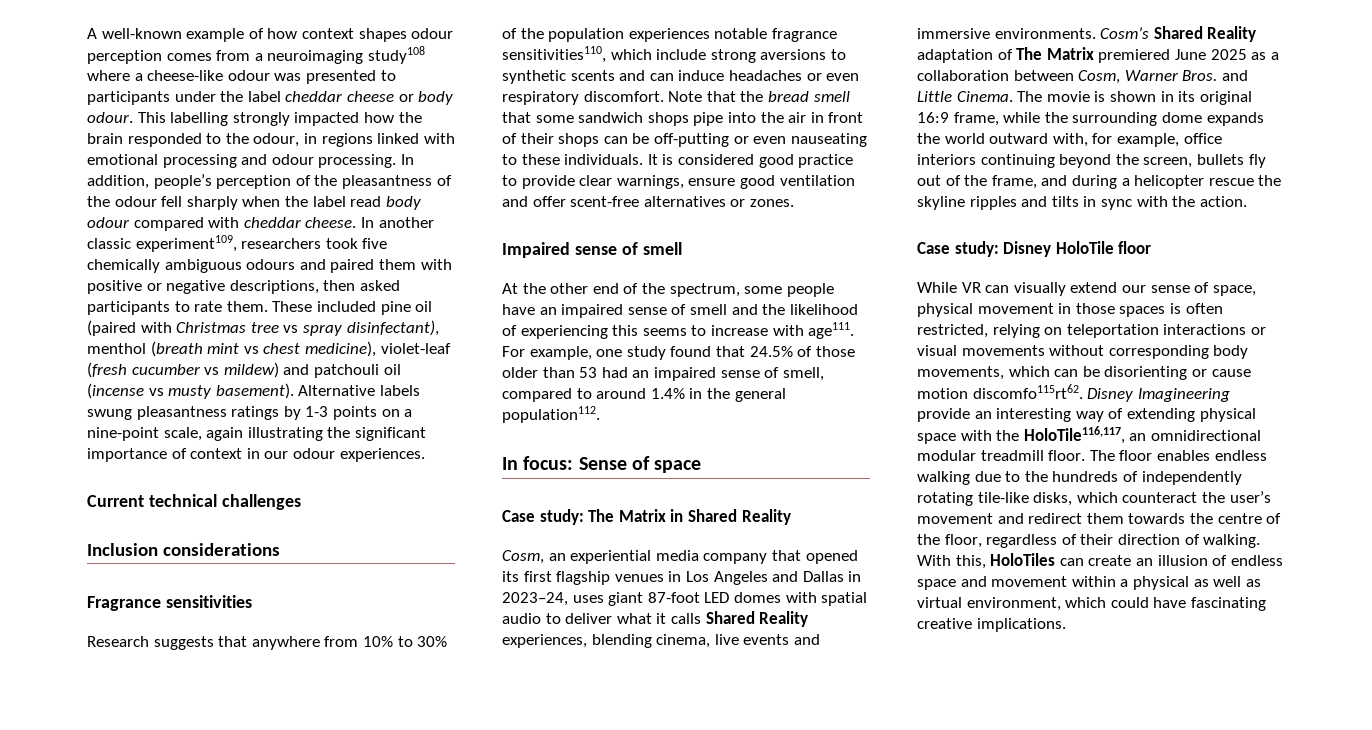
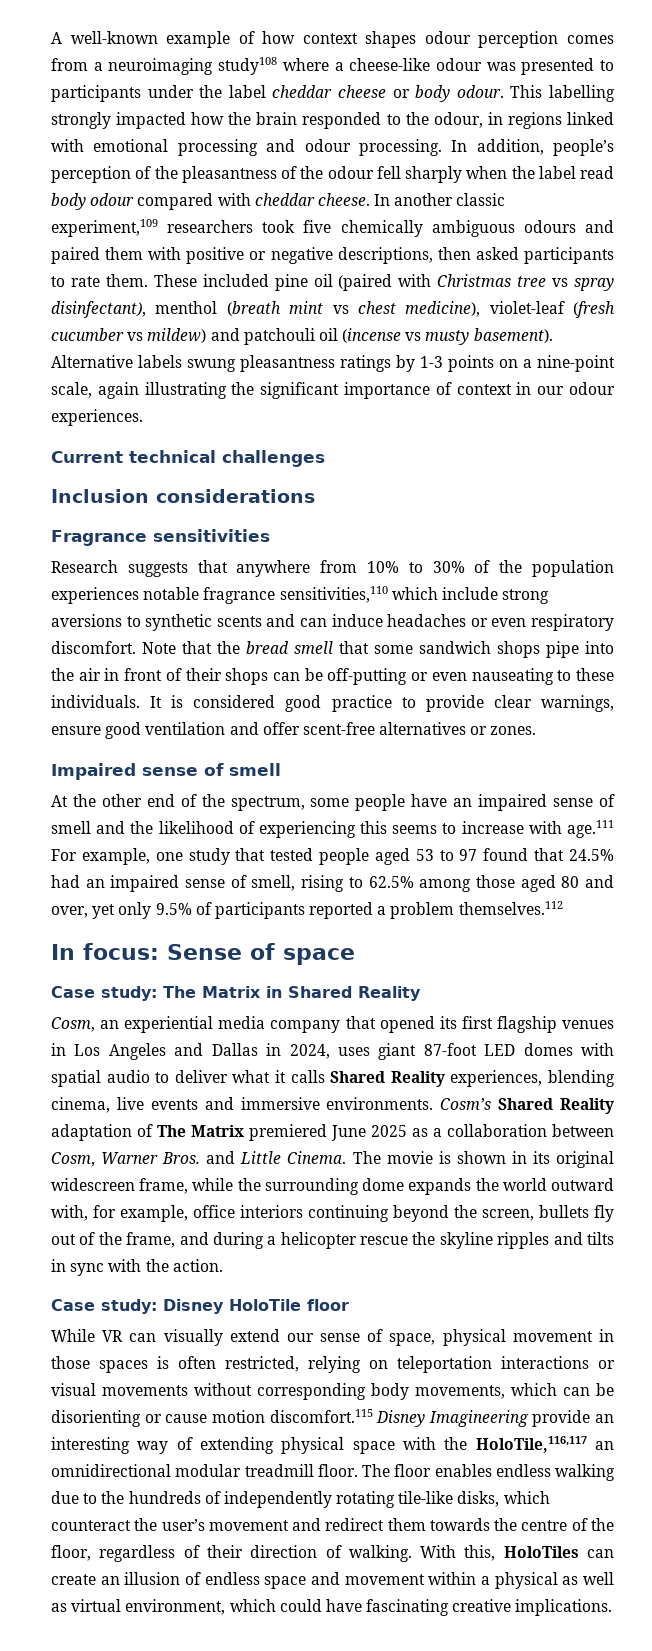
- In another classic experiment109, researchers took five chemically ambiguous odours and paired them with positive or negative descriptions, then asked participants to rate them.
+ In another classic experiment,109 researchers took five chemically ambiguous odours and paired them with positive or negative descriptions, then asked participants to rate them.
- Research suggests that anywhere from 10% to 30% of the population experiences notable fragrance sensitivities110, which include strong aversions to synthetic scents and can induce headaches or even respiratory discomfort.
+ Research suggests that anywhere from 10% to 30% of the population experiences notable fragrance sensitivities,110 which include strong aversions to synthetic scents and can induce headaches or even respiratory discomfort.
- At the other end of the spectrum, some people have an impaired sense of smell and the likelihood of experiencing this seems to increase with age111. For example, one study found that 24.5% of those older than 53 had an impaired sense of smell, compared to around 1.4% in the general population112.
+ At the other end of the spectrum, some people have an impaired sense of smell and the likelihood of experiencing this seems to increase with age.111 For example, one study that tested people aged 53 to 97 found that 24.5% had an impaired sense of smell, rising to 62.5% among those aged 80 and over, yet only 9.5% of participants reported a problem themselves.112
- Cosm, an experiential media company that opened its first flagship venues in Los Angeles and Dallas in 2023–24, uses giant 87-foot LED domes with spatial audio to deliver what it calls Shared Reality experiences, blending cinema, live events and immersive environments.
+ Cosm, an experiential media company that opened its first flagship venues in Los Angeles and Dallas in 2024, uses giant 87-foot LED domes with spatial audio to deliver what it calls Shared Reality experiences, blending cinema, live events and immersive environments.
- The movie is shown in its original 16:9 frame, while the surrounding dome expands the world outward with, for example, office interiors continuing beyond the screen, bullets fly out of the frame, and during a helicopter rescue the skyline ripples and tilts in sync with the action.
+ The movie is shown in its original widescreen frame, while the surrounding dome expands the world outward with, for example, office interiors continuing beyond the screen, bullets fly out of the frame, and during a helicopter rescue the skyline ripples and tilts in sync with the action.
- While VR can visually extend our sense of space, physical movement in those spaces is often restricted, relying on teleportation interactions or visual movements without corresponding body movements, which can be disorienting or cause motion discomfo115rt62. Disney Imagineering provide an interesting way of extending physical space with the HoloTile116,117, an omnidirectional modular treadmill floor.
+ While VR can visually extend our sense of space, physical movement in those spaces is often restricted, relying on teleportation interactions or visual movements without corresponding body movements, which can be disorienting or cause motion discomfort.115 Disney Imagineering provide an interesting way of extending physical space with the HoloTile,116,117 an omnidirectional modular treadmill floor.

